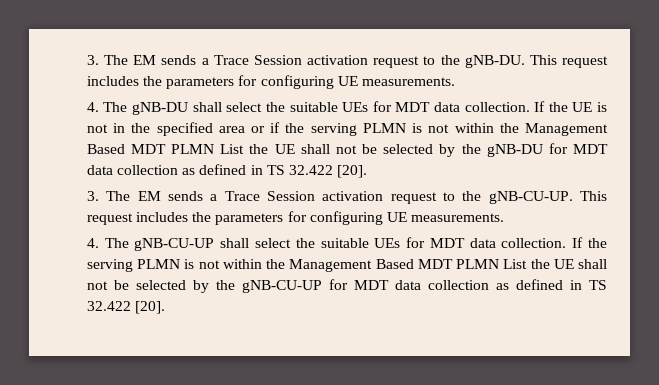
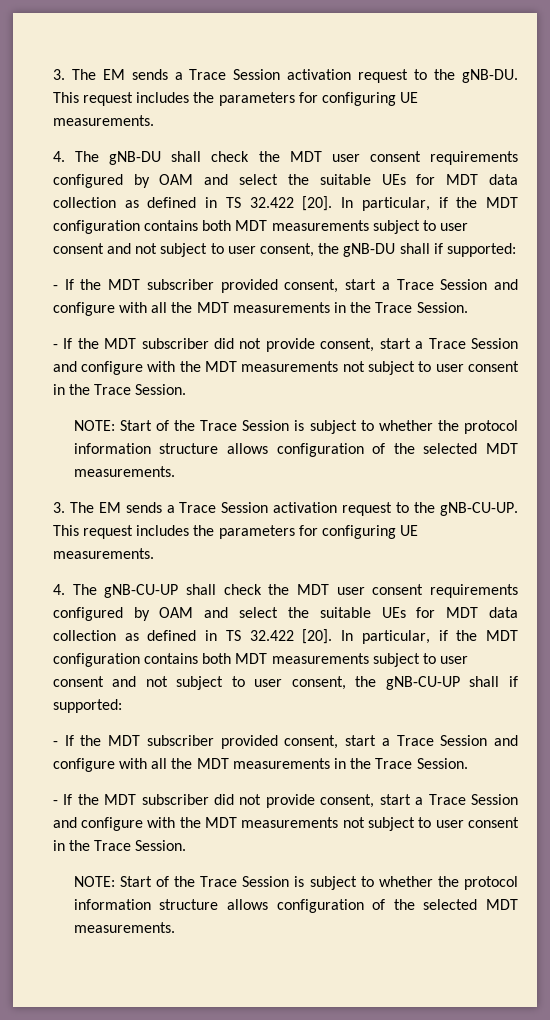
- 4. The gNB-DU shall select the suitable UEs for MDT data collection. If the UE is not in the specified area or if the serving PLMN is not within the Management Based MDT PLMN List the UE shall not be selected by the gNB-DU for MDT data collection as defined in TS 32.422 [20].
+ 4. The gNB-DU shall check the MDT user consent requirements configured by OAM and select the suitable UEs for MDT data collection as defined in TS 32.422 [20]. In particular, if the MDT configuration contains both MDT measurements subject to user consent and not subject to user consent, the gNB-DU shall if supported:
+ - If the MDT subscriber provided consent, start a Trace Session and configure with all the MDT measurements in the Trace Session.
+ - If the MDT subscriber did not provide consent, start a Trace Session and configure with the MDT measurements not subject to user consent in the Trace Session.
+ NOTE: Start of the Trace Session is subject to whether the protocol information structure allows configuration of the selected MDT measurements.
- 4. The gNB-CU-UP shall select the suitable UEs for MDT data collection. If the serving PLMN is not within the Management Based MDT PLMN List the UE shall not be selected by the gNB-CU-UP for MDT data collection as defined in TS 32.422 [20].
+ 4. The gNB-CU-UP shall check the MDT user consent requirements configured by OAM and select the suitable UEs for MDT data collection as defined in TS 32.422 [20]. In particular, if the MDT configuration contains both MDT measurements subject to user consent and not subject to user consent, the gNB-CU-UP shall if supported:
+ - If the MDT subscriber provided consent, start a Trace Session and configure with all the MDT measurements in the Trace Session.
+ - If the MDT subscriber did not provide consent, start a Trace Session and configure with the MDT measurements not subject to user consent in the Trace Session.
+ NOTE: Start of the Trace Session is subject to whether the protocol information structure allows configuration of the selected MDT measurements.

